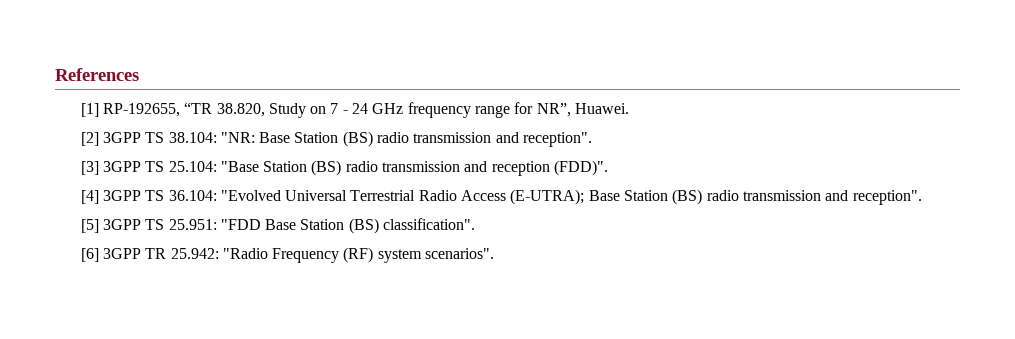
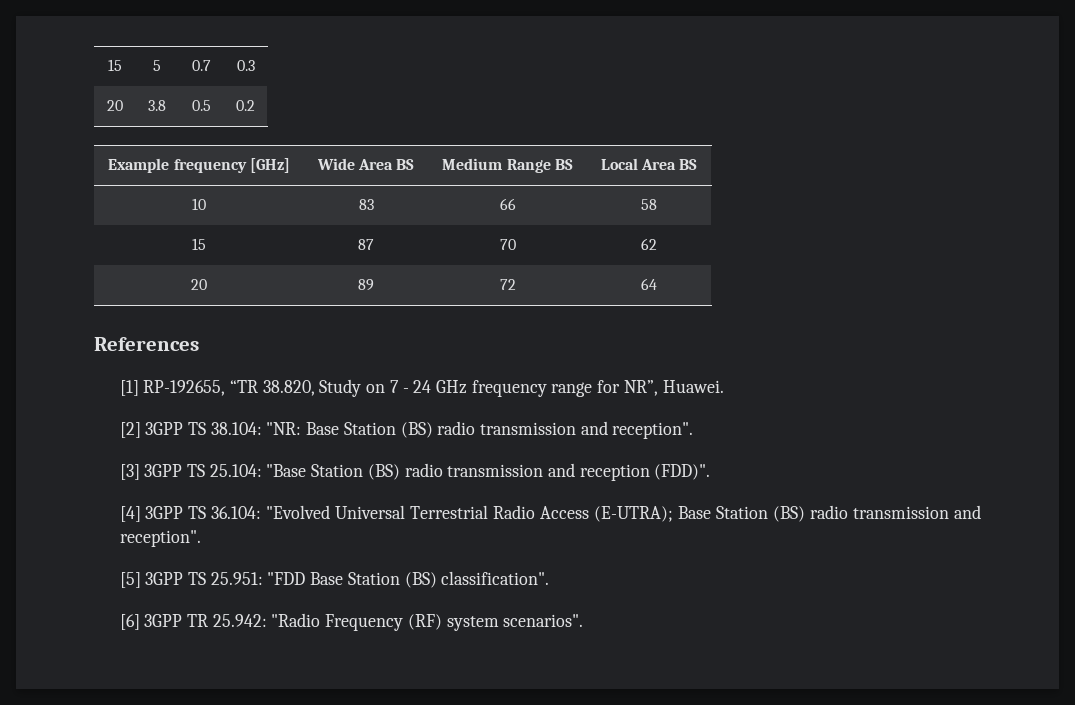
+ 15 | 5 | 0.7 | 0.3
+ 20 | 3.8 | 0.5 | 0.2
+ Example frequency [GHz] | Wide Area BS | Medium Range BS | Local Area BS
+ 10 | 83 | 66 | 58
+ 15 | 87 | 70 | 62
+ 20 | 89 | 72 | 64

